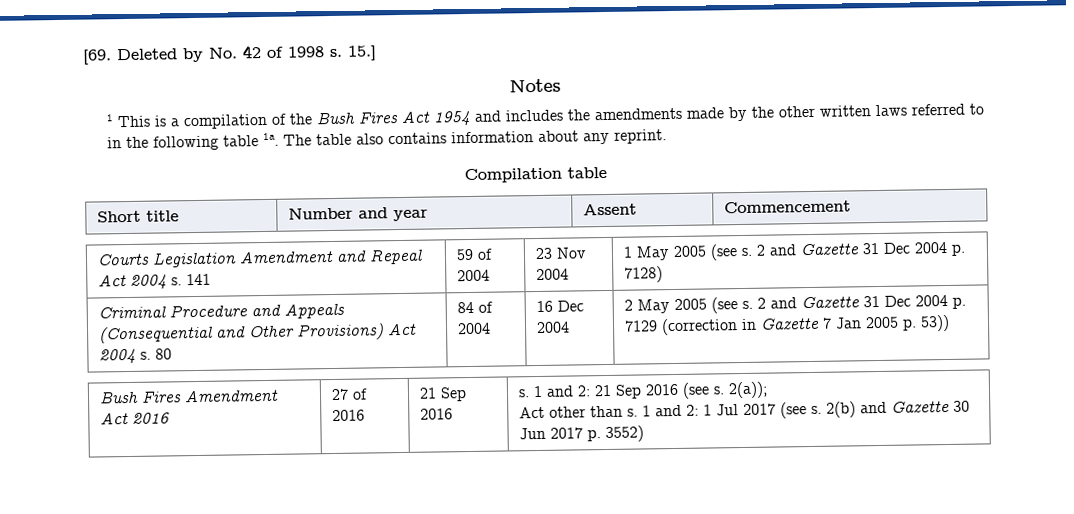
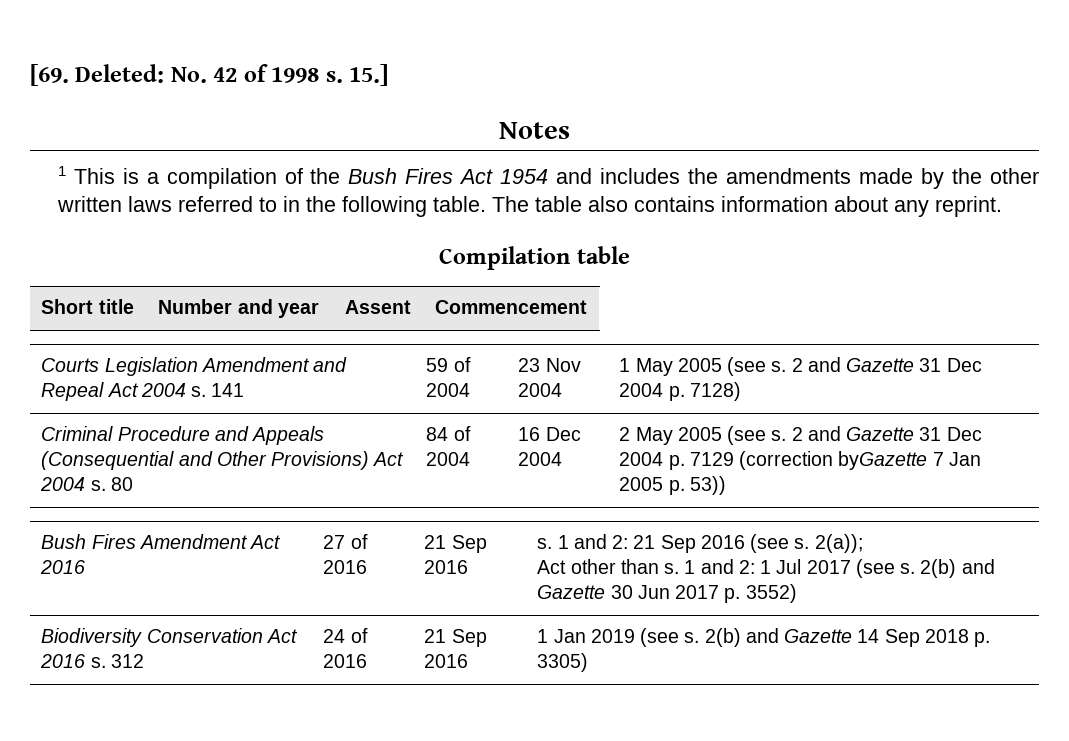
- [69. Deleted by No. 42 of 1998 s.
+ [69. Deleted: No. 42 of 1998 s.
- 1 This is a compilation of the Bush Fires Act 1954 and includes the amendments made by the other written laws referred to in the following table 1a.
+ 1 This is a compilation of the Bush Fires Act 1954 and includes the amendments made by the other written laws referred to in the following table.
- Criminal Procedure and Appeals (Consequential and Other Provisions) Act 2004 s. 80 | 84 of 2004 | 16 Dec 2004 | 2 May 2005 (see s. 2 and Gazette 31 Dec 2004 p. 7129 (correction in Gazette 7 Jan 2005 p. 53))
+ Criminal Procedure and Appeals (Consequential and Other Provisions) Act 2004 s. 80 | 84 of 2004 | 16 Dec 2004 | 2 May 2005 (see s. 2 and Gazette 31 Dec 2004 p. 7129 (correction byGazette 7 Jan 2005 p. 53))
+ Biodiversity Conservation Act 2016 s. 312 | 24 of 2016 | 21 Sep 2016 | 1 Jan 2019 (see s. 2(b) and Gazette 14 Sep 2018 p. 3305)

